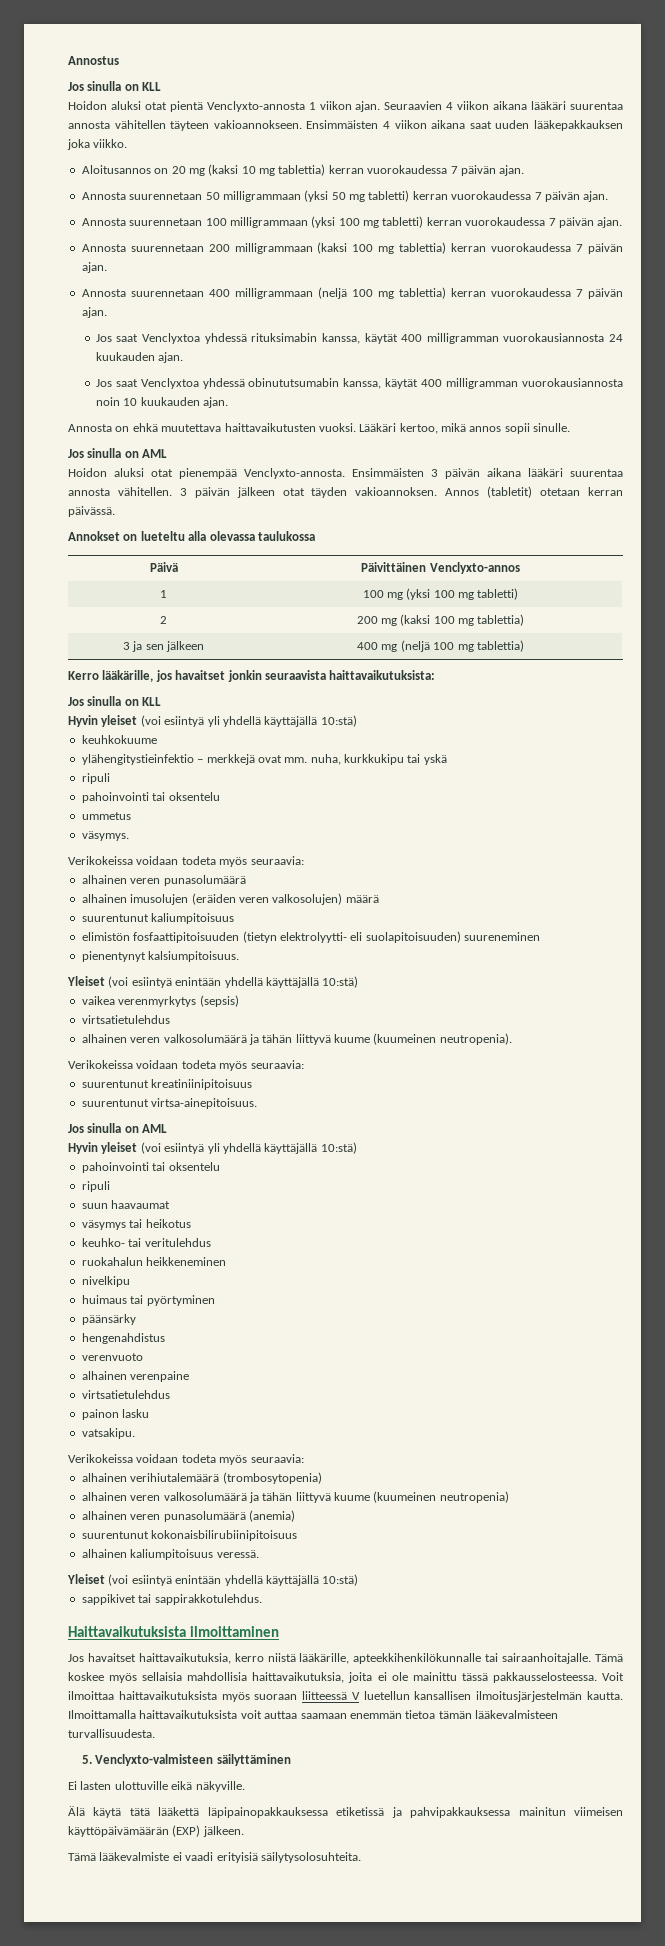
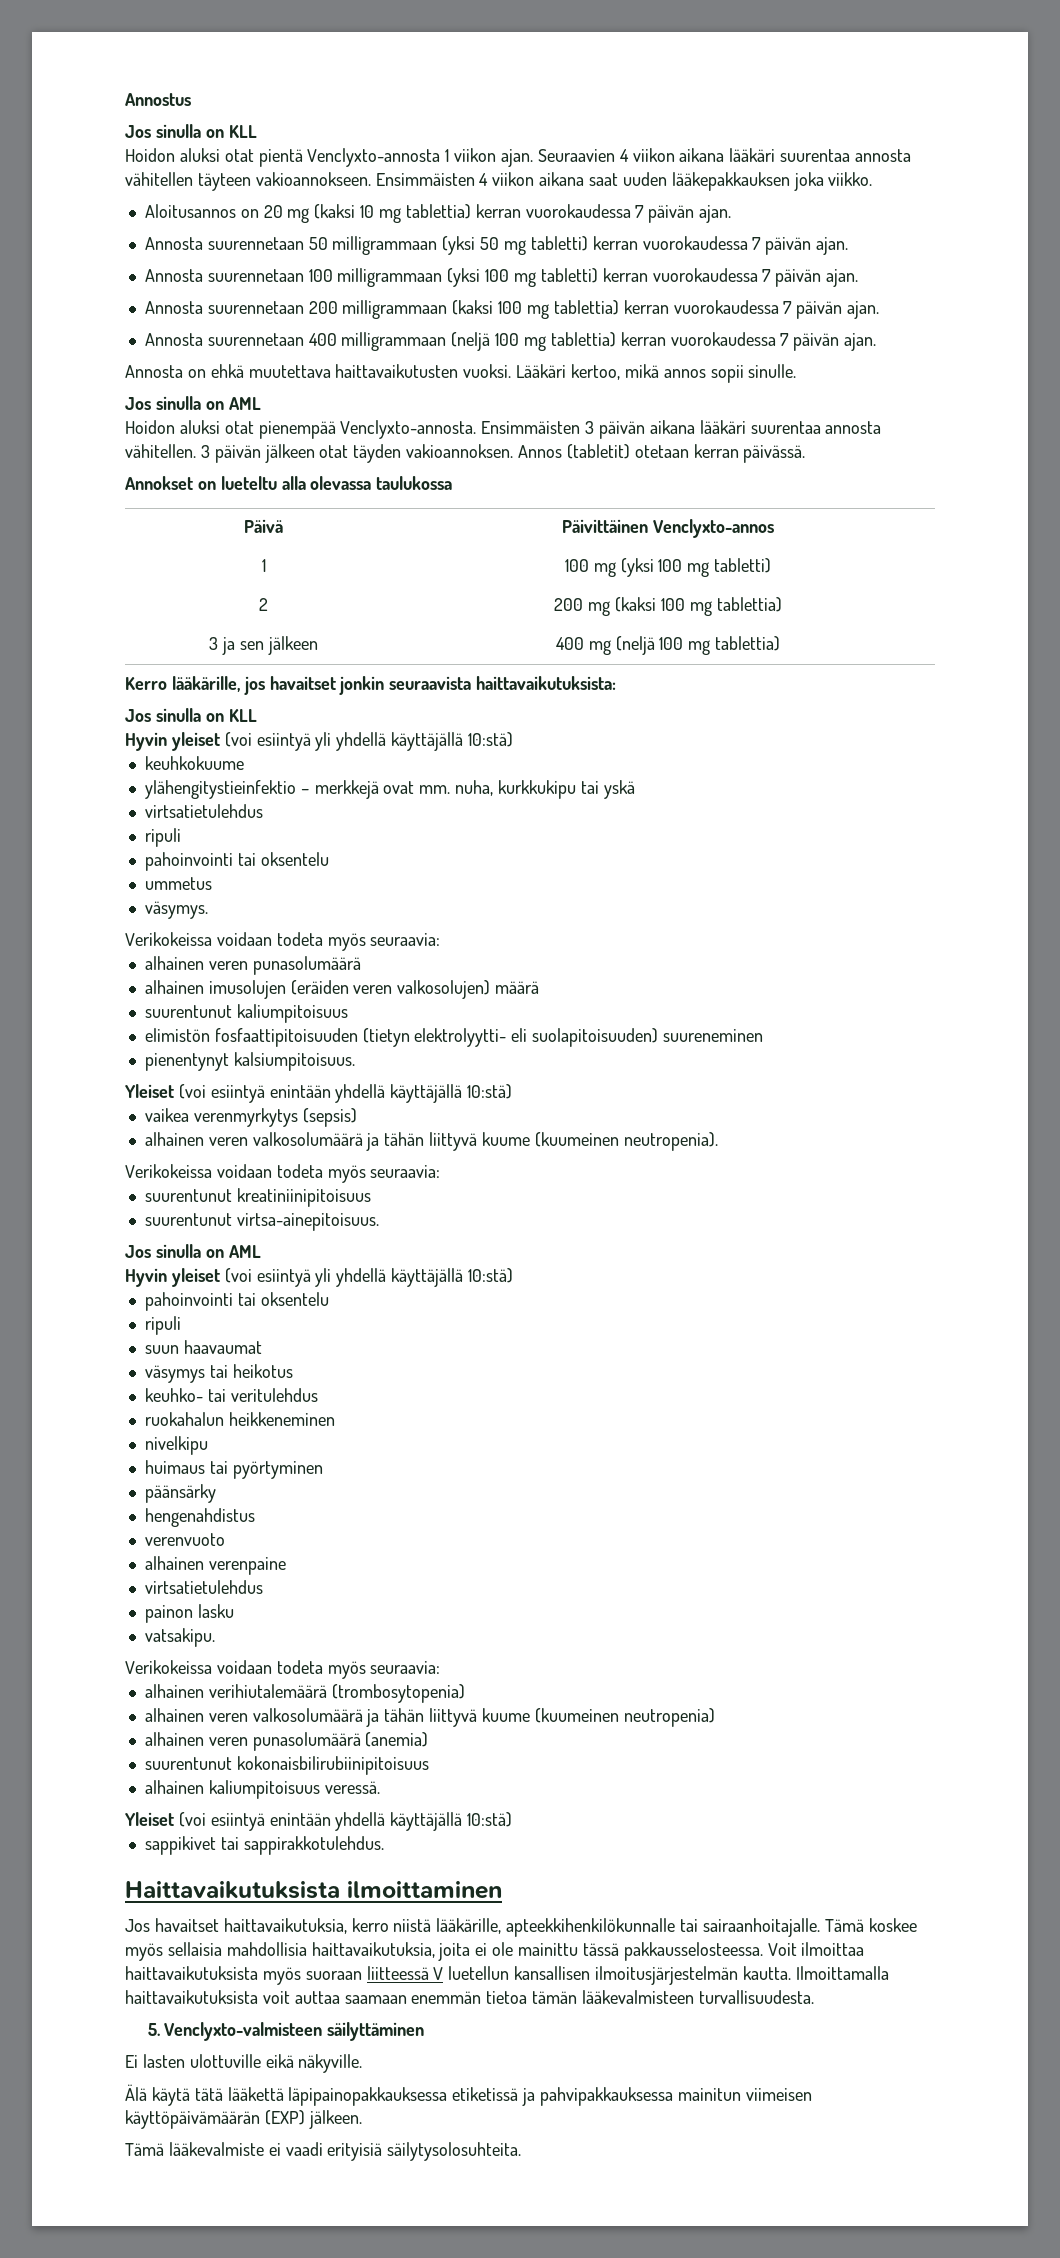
- Jos saat Venclyxtoa yhdessä rituksimabin kanssa, käytät 400 milligramman vuorokausiannosta 24 kuukauden ajan.
- Jos saat Venclyxtoa yhdessä obinututsumabin kanssa, käytät 400 milligramman vuorokausiannosta noin 10 kuukauden ajan.
  ylähengitystieinfektio – merkkejä ovat mm. nuha, kurkkukipu tai yskä
+ virtsatietulehdus
  vaikea verenmyrkytys (sepsis)
- virtsatietulehdus

